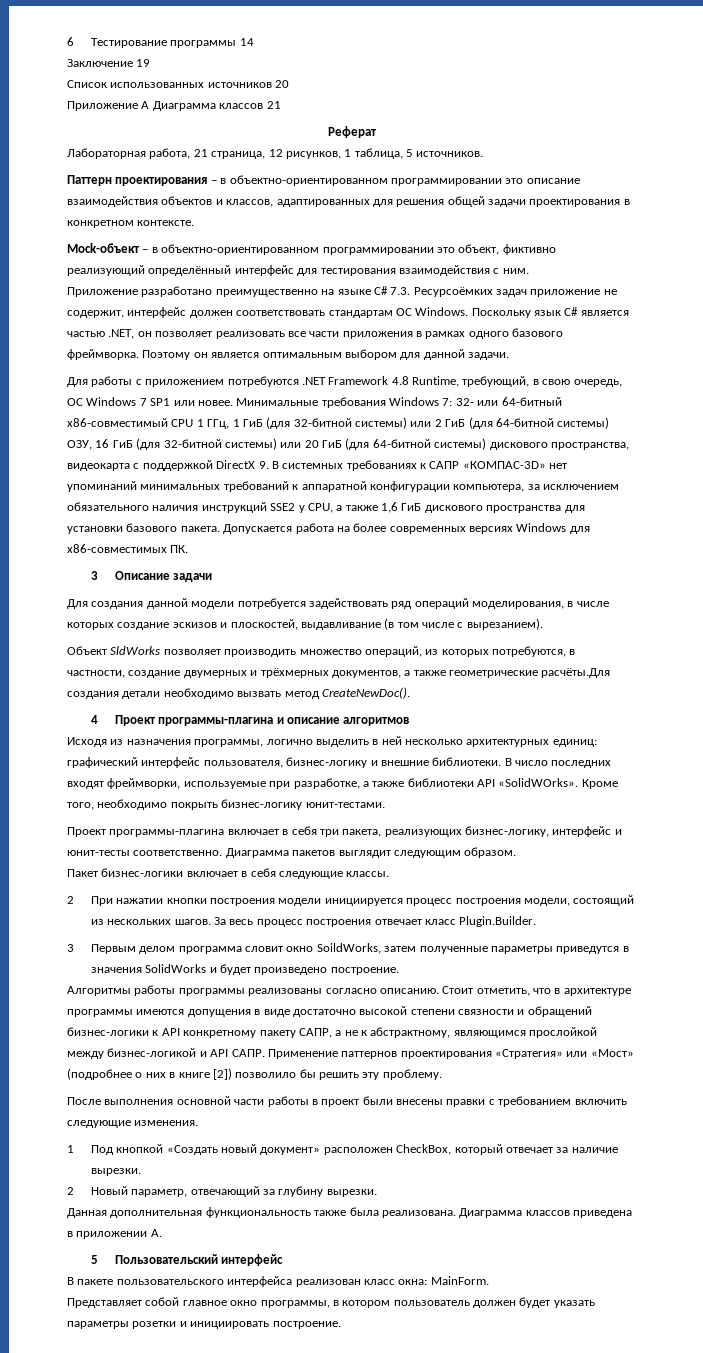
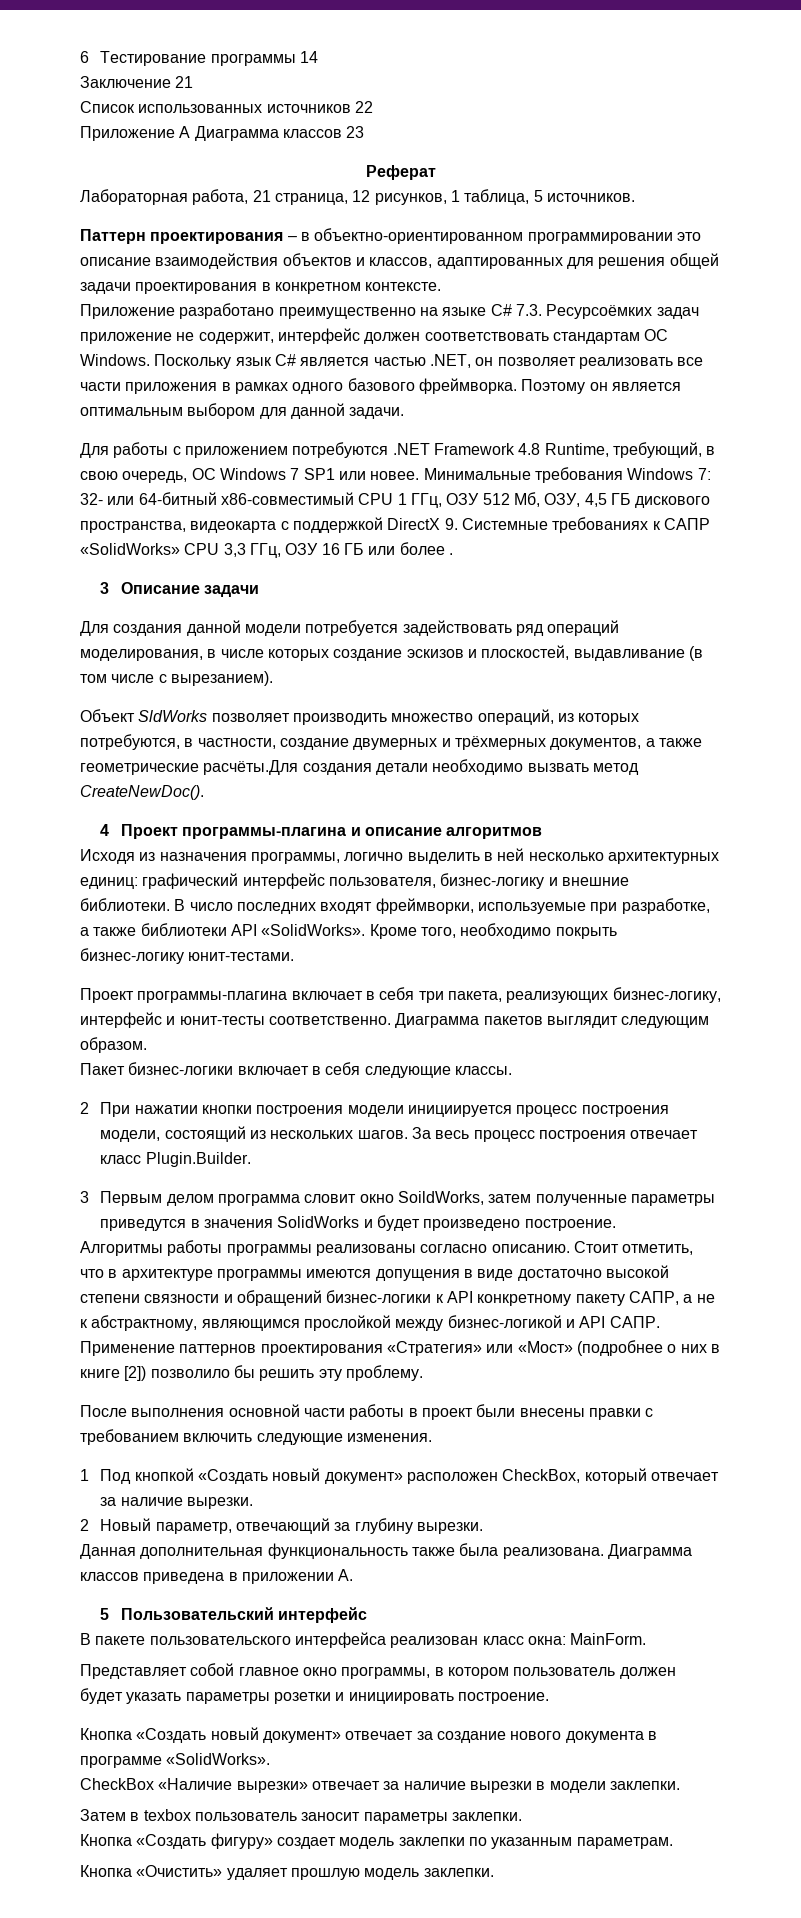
- Заключение 19
+ Заключение 21
- Список использованных источников 20
+ Список использованных источников 22
- Приложение А Диаграмма классов 21
+ Приложение А Диаграмма классов 23
- Mock-объект – в объектно-ориентированном программировании это объект, фиктивно реализующий определённый интерфейс для тестирования взаимодействия с ним.
- Минимальные требования Windows 7: 32- или 64-битный x86-совместимый CPU 1 ГГц, 1 ГиБ (для 32-битной системы) или 2 ГиБ (для 64-битной системы) ОЗУ, 16 ГиБ (для 32-битной системы) или 20 ГиБ (для 64-битной системы) дискового пространства, видеокарта с поддержкой DirectX 9. В системных требованиях к САПР «КОМПАС-3D» нет упоминаний минимальных требований к аппаратной конфигурации компьютера, за исключением обязательного наличия инструкций SSE2 у CPU, а также 1,6 ГиБ дискового пространства для установки базового пакета. Допускается работа на более современных версиях Windows для x86-совместимых ПК.
+ Минимальные требования Windows 7: 32- или 64-битный x86-совместимый CPU 1 ГГц, ОЗУ 512 Мб, ОЗУ, 4,5 ГБ дискового пространства, видеокарта с поддержкой DirectX 9. Cистемные требованиях к САПР «SolidWorks» CPU 3,3 ГГц, ОЗУ 16 ГБ или более .
- В число последних входят фреймворки, используемые при разработке, а также библиотеки API «SolidWOrks».
+ В число последних входят фреймворки, используемые при разработке, а также библиотеки API «SolidWorks».
+ Кнопка «Создать новый документ» отвечает за создание нового документа в программе «SolidWorks».
+ CheckBox «Наличие вырезки» отвечает за наличие вырезки в модели заклепки.
+ Затем в texbox пользователь заносит параметры заклепки.
+ Кнопка «Создать фигуру» создает модель заклепки по указанным параметрам.
+ Кнопка «Очистить» удаляет прошлую модель заклепки.

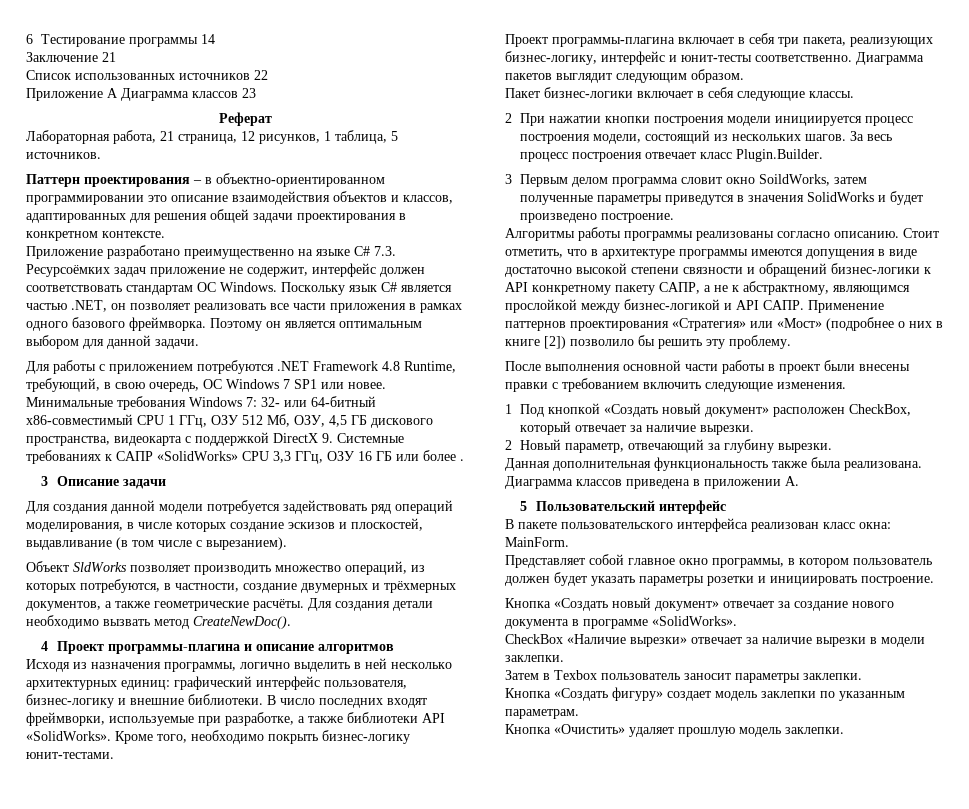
- Объект SldWorks позволяет производить множество операций, из которых потребуются, в частности, создание двумерных и трёхмерных документов, а также геометрические расчёты.Для создания детали необходимо вызвать метод CreateNewDoc().
+ Объект SldWorks позволяет производить множество операций, из которых потребуются, в частности, создание двумерных и трёхмерных документов, а также геометрические расчёты. Для создания детали необходимо вызвать метод CreateNewDoc().
- Затем в texbox пользователь заносит параметры заклепки.
+ Затем в Texbox пользователь заносит параметры заклепки.

